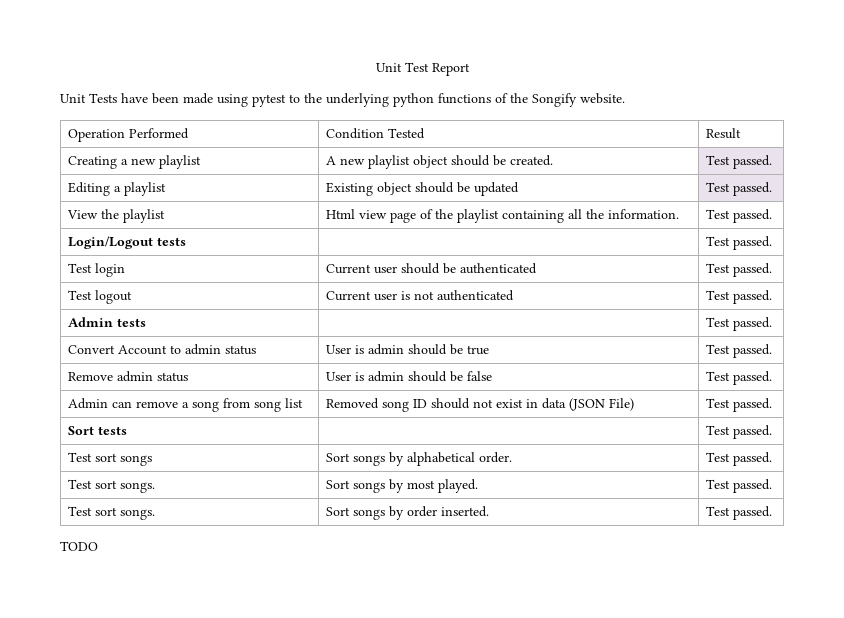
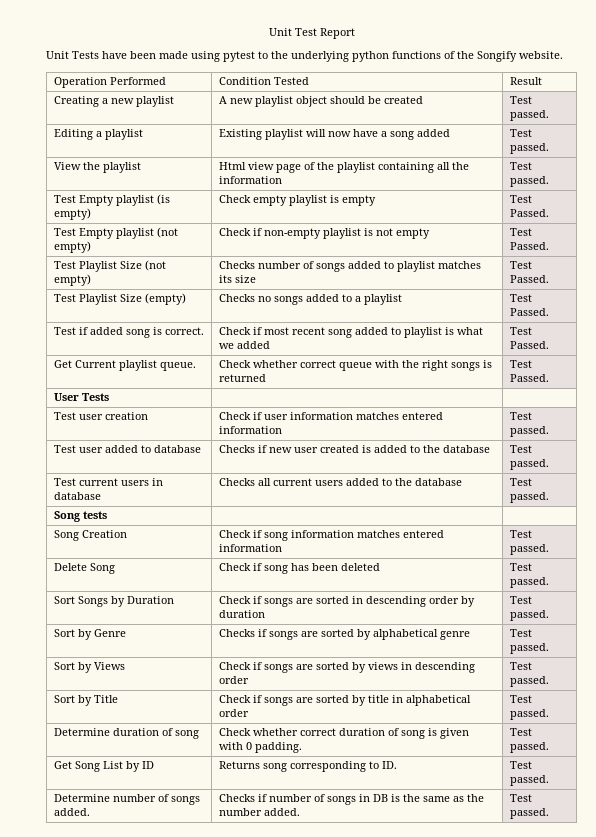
- Creating a new playlist | A new playlist object should be created. | Test passed.
+ Creating a new playlist | A new playlist object should be created | Test passed.
- Editing a playlist | Existing object should be updated | Test passed.
+ Editing a playlist | Existing playlist will now have a song added | Test passed.
- View the playlist | Html view page of the playlist containing all the information. | Test passed.
- Login/Logout tests | | Test passed.
- Test login | Current user should be authenticated | Test passed.
- Test logout | Current user is not authenticated | Test passed.
- Admin tests | | Test passed.
- Convert Account to admin status | User is admin should be true | Test passed.
- Remove admin status | User is admin should be false | Test passed.
- Admin can remove a song from song list | Removed song ID should not exist in data (JSON File) | Test passed.
- Sort tests | | Test passed.
- Test sort songs | Sort songs by alphabetical order. | Test passed.
- Test sort songs. | Sort songs by most played. | Test passed.
- Test sort songs. | Sort songs by order inserted. | Test passed.
- TODO
+ View the playlist | Html view page of the playlist containing all the information | Test passed.
+ Test Empty playlist (is empty) | Check empty playlist is empty | Test Passed.
+ Test Empty playlist (not empty) | Check if non-empty playlist is not empty | Test Passed.
+ Test Playlist Size (not empty) | Checks number of songs added to playlist matches its size | Test Passed.
+ Test Playlist Size (empty) | Checks no songs added to a playlist | Test Passed.
+ Test if added song is correct. | Check if most recent song added to playlist is what we added | Test Passed.
+ Get Current playlist queue. | Check whether correct queue with the right songs is returned | Test Passed.
+ User Tests | |
+ Test user creation | Check if user information matches entered information | Test passed.
+ Test user added to database | Checks if new user created is added to the database | Test passed.
+ Test current users in database | Checks all current users added to the database | Test passed.
+ Song tests | |
+ Song Creation | Check if song information matches entered information | Test passed.
+ Delete Song | Check if song has been deleted | Test passed.
+ Sort Songs by Duration | Check if songs are sorted in descending order by duration | Test passed.
+ Sort by Genre | Checks if songs are sorted by alphabetical genre | Test passed.
+ Sort by Views | Check if songs are sorted by views in descending order | Test passed.
+ Sort by Title | Check if songs are sorted by title in alphabetical order | Test passed.
+ Determine duration of song | Check whether correct duration of song is given with 0 padding. | Test passed.
+ Get Song List by ID | Returns song corresponding to ID. | Test passed.
+ Determine number of songs added. | Checks if number of songs in DB is the same as the number added. | Test passed.

